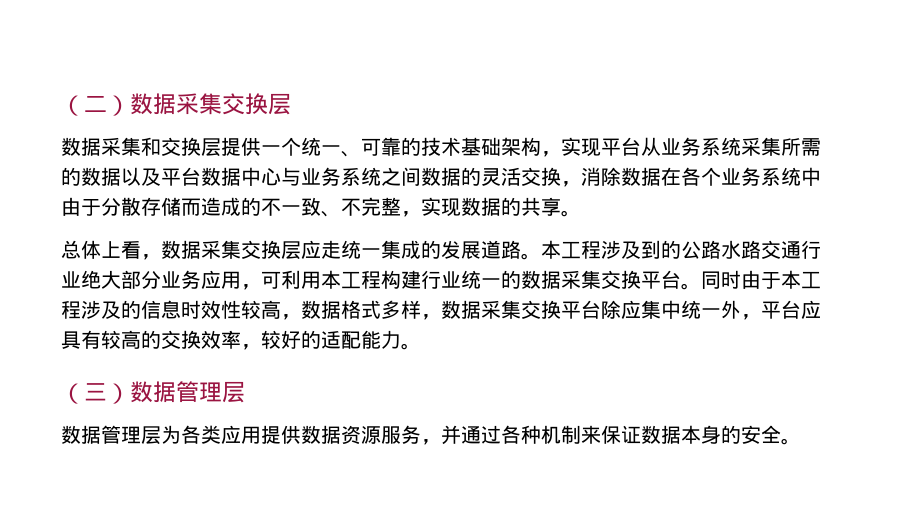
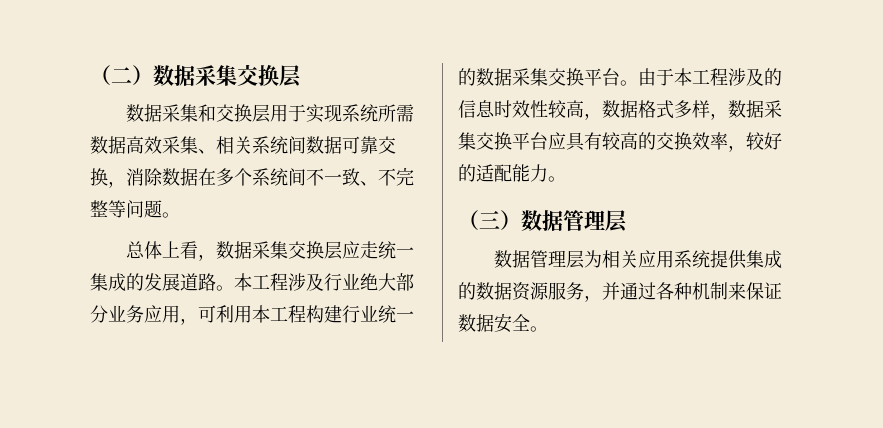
- 数据采集和交换层提供一个统一、可靠的技术基础架构，实现平台从业务系统采集所需的数据以及平台数据中心与业务系统之间数据的灵活交换，消除数据在各个业务系统中由于分散存储而造成的不一致、不完整，实现数据的共享。
+ 数据采集和交换层用于实现系统所需数据高效采集、相关系统间数据可靠交换，消除数据在多个系统间不一致、不完整等问题。
- 本工程涉及到的公路水路交通行业绝大部分业务应用，可利用本工程构建行业统一的数据采集交换平台。
+ 本工程涉及行业绝大部分业务应用，可利用本工程构建行业统一的数据采集交换平台。
- 同时由于本工程涉及的信息时效性较高，数据格式多样，数据采集交换平台除应集中统一外，平台应具有较高的交换效率，较好的适配能力。
+ 由于本工程涉及的信息时效性较高，数据格式多样，数据采集交换平台应具有较高的交换效率，较好的适配能力。
- 数据管理层为各类应用提供数据资源服务，并通过各种机制来保证数据本身的安全。
+ 数据管理层为相关应用系统提供集成的数据资源服务，并通过各种机制来保证数据安全。

